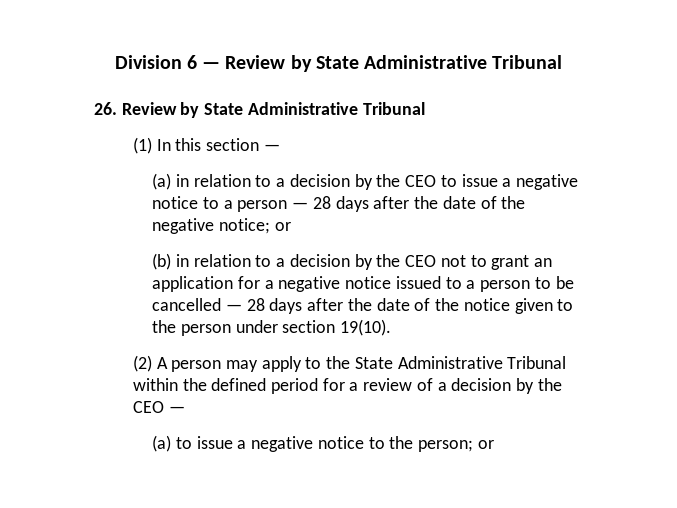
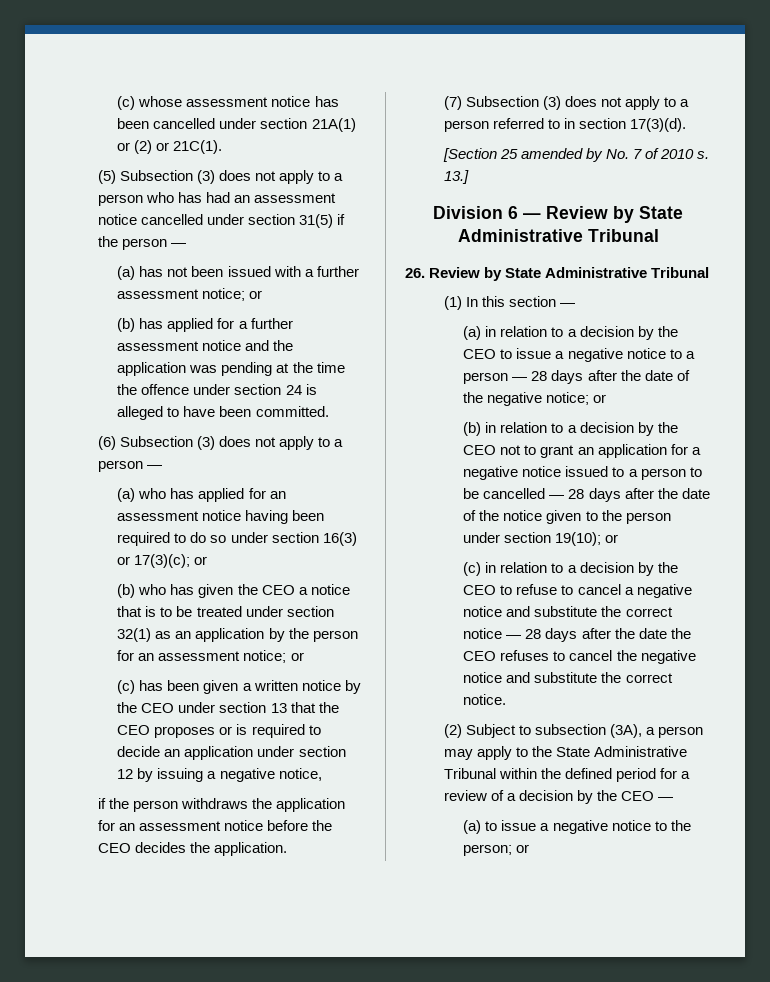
+ (c) whose assessment notice has been cancelled under section 21A(1) or (2) or 21C(1).
+ (5) Subsection (3) does not apply to a person who has had an assessment notice cancelled under section 31(5) if the person —
+ (a) has not been issued with a further assessment notice; or
+ (b) has applied for a further assessment notice and the application was pending at the time the offence under section 24 is alleged to have been committed.
+ (6) Subsection (3) does not apply to a person —
+ (a) who has applied for an assessment notice having been required to do so under section 16(3) or 17(3)(c); or
+ (b) who has given the CEO a notice that is to be treated under section 32(1) as an application by the person for an assessment notice; or
+ (c) has been given a written notice by the CEO under section 13 that the CEO proposes or is required to decide an application under section 12 by issuing a negative notice,
+ if the person withdraws the application for an assessment notice before the CEO decides the application.
+ (7) Subsection (3) does not apply to a person referred to in section 17(3)(d).
+ [Section 25 amended by No. 7 of 2010 s. 13.]
- (b) in relation to a decision by the CEO not to grant an application for a negative notice issued to a person to be cancelled — 28 days after the date of the notice given to the person under section 19(10).
- (2) A person may apply to the State Administrative Tribunal within the defined period for a review of a decision by the CEO —
+ (b) in relation to a decision by the CEO not to grant an application for a negative notice issued to a person to be cancelled — 28 days after the date of the notice given to the person under section 19(10); or
+ (c) in relation to a decision by the CEO to refuse to cancel a negative notice and substitute the correct notice — 28 days after the date the CEO refuses to cancel the negative notice and substitute the correct notice.
+ (2) Subject to subsection (3A), a person may apply to the State Administrative Tribunal within the defined period for a review of a decision by the CEO —

